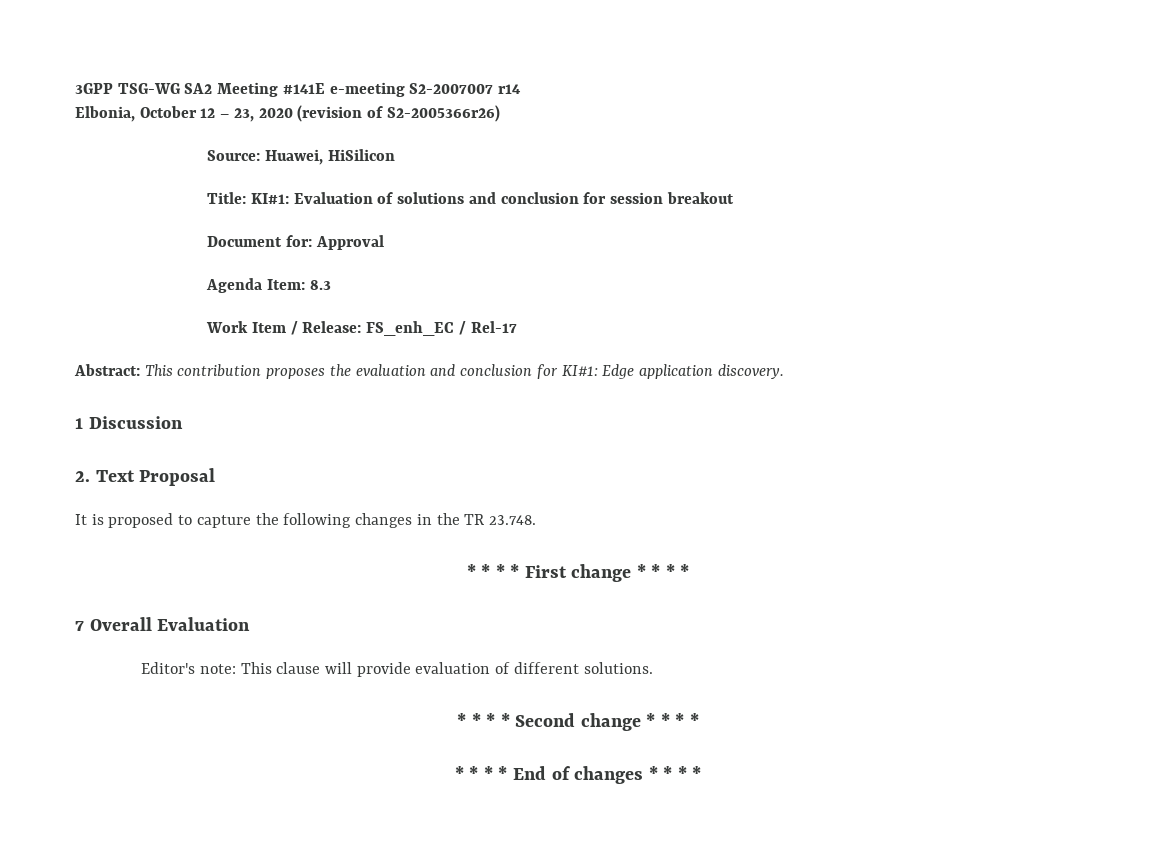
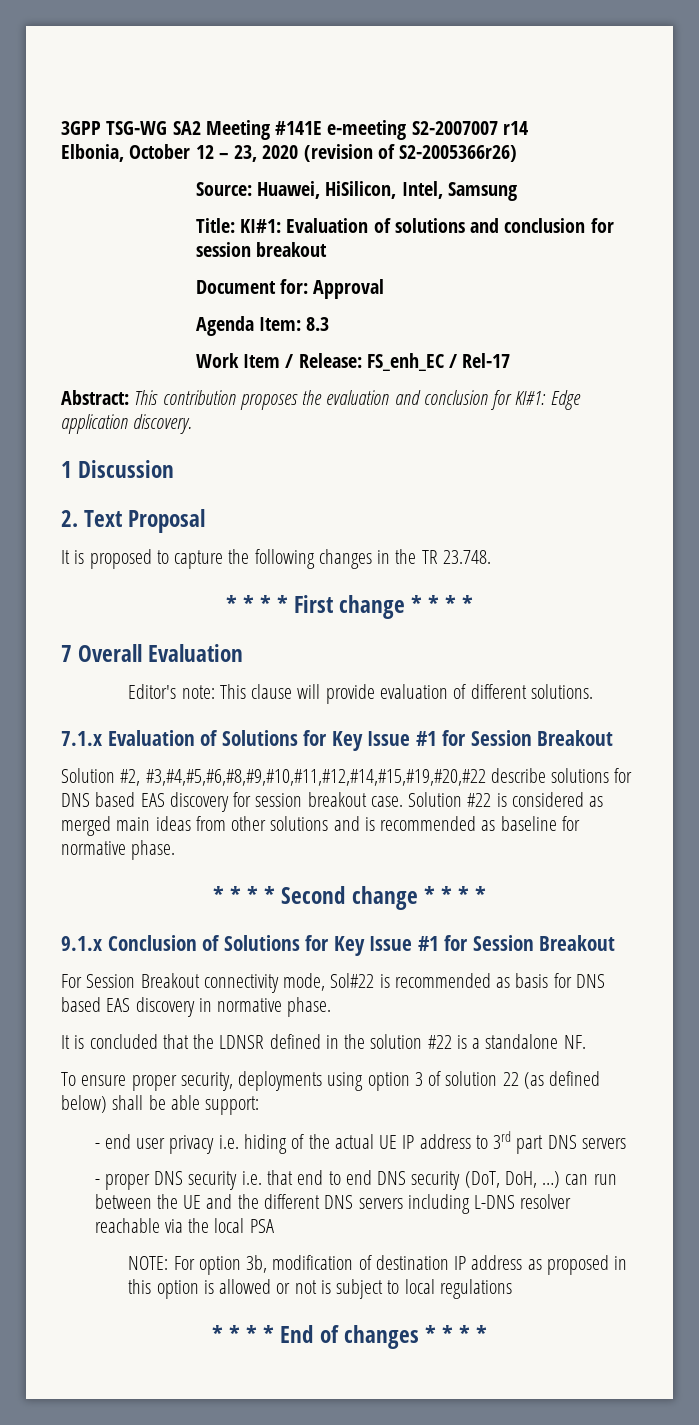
- Source: Huawei, HiSilicon
+ Source: Huawei, HiSilicon, Intel, Samsung
+ 7.1.x Evaluation of Solutions for Key Issue #1 for Session Breakout
+ Solution #2, #3,#4,#5,#6,#8,#9,#10,#11,#12,#14,#15,#19,#20,#22 describe solutions for DNS based EAS discovery for session breakout case. Solution #22 is considered as merged main ideas from other solutions and is recommended as baseline for normative phase.
+ 9.1.x Conclusion of Solutions for Key Issue #1 for Session Breakout
+ For Session Breakout connectivity mode, Sol#22 is recommended as basis for DNS based EAS discovery in normative phase.
+ It is concluded that the LDNSR defined in the solution #22 is a standalone NF.
+ To ensure proper security, deployments using option 3 of solution 22 (as defined below) shall be able support:
+ - end user privacy i.e. hiding of the actual UE IP address to 3rd part DNS servers
+ - proper DNS security i.e. that end to end DNS security (DoT, DoH, …) can run between the UE and the different DNS servers including L-DNS resolver reachable via the local PSA
+ NOTE: For option 3b, modification of destination IP address as proposed in this option is allowed or not is subject to local regulations

